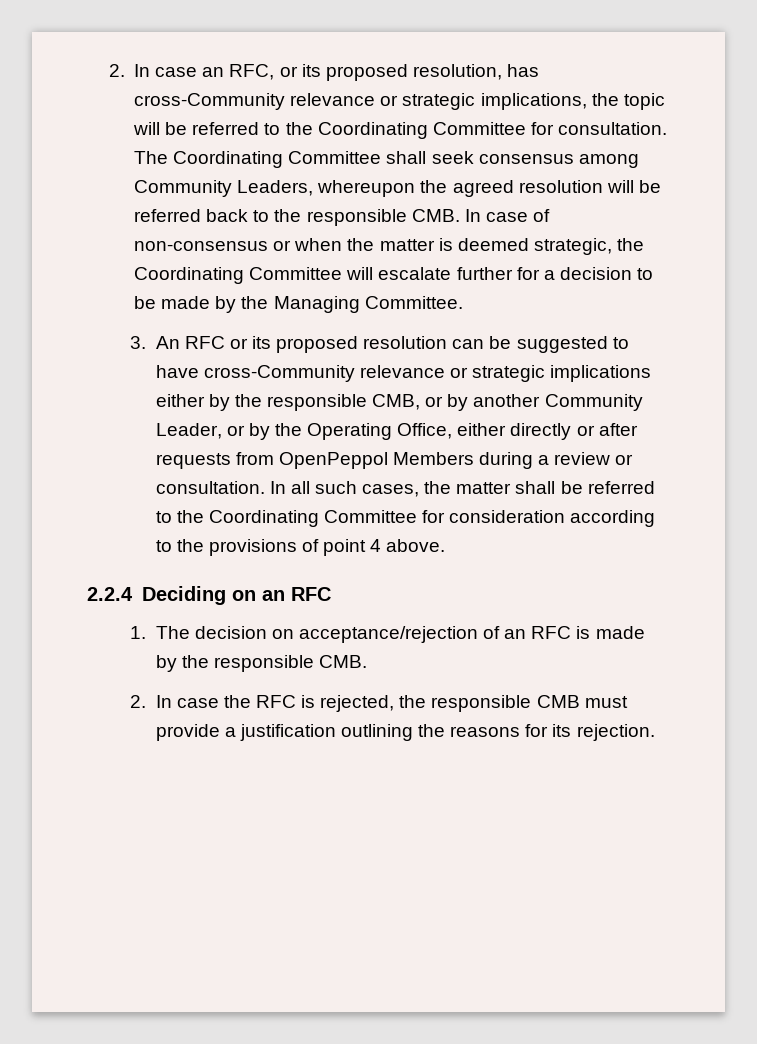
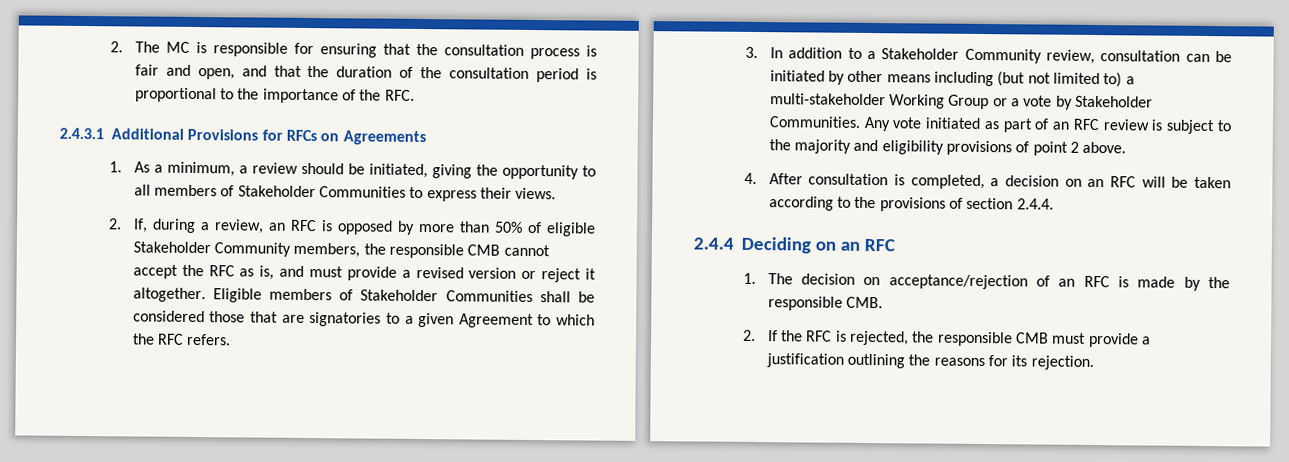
- 2. In case an RFC, or its proposed resolution, has cross-Community relevance or strategic implications, the topic will be referred to the Coordinating Committee for consultation. The Coordinating Committee shall seek consensus among Community Leaders, whereupon the agreed resolution will be referred back to the responsible CMB. In case of non-consensus or when the matter is deemed strategic, the Coordinating Committee will escalate further for a decision to be made by the Managing Committee.
- 3. An RFC or its proposed resolution can be suggested to have cross-Community relevance or strategic implications either by the responsible CMB, or by another Community Leader, or by the Operating Office, either directly or after requests from OpenPeppol Members during a review or consultation. In all such cases, the matter shall be referred to the Coordinating Committee for consideration according to the provisions of point 4 above.
- 2.2.4 Deciding on an RFC
+ 2. The MC is responsible for ensuring that the consultation process is fair and open, and that the duration of the consultation period is proportional to the importance of the RFC.
+ 2.4.3.1 Additional Provisions for RFCs on Agreements
+ 1. As a minimum, a review should be initiated, giving the opportunity to all members of Stakeholder Communities to express their views.
+ 2. If, during a review, an RFC is opposed by more than 50% of eligible Stakeholder Community members, the responsible CMB cannot accept the RFC as is, and must provide a revised version or reject it altogether. Eligible members of Stakeholder Communities shall be considered those that are signatories to a given Agreement to which the RFC refers.
+ 3. In addition to a Stakeholder Community review, consultation can be initiated by other means including (but not limited to) a multi-stakeholder Working Group or a vote by Stakeholder Communities. Any vote initiated as part of an RFC review is subject to the majority and eligibility provisions of point 2 above.
+ 4. After consultation is completed, a decision on an RFC will be taken according to the provisions of section 2.4.4.
+ 2.4.4 Deciding on an RFC
- 2. In case the RFC is rejected, the responsible CMB must provide a justification outlining the reasons for its rejection.
+ 2. If the RFC is rejected, the responsible CMB must provide a justification outlining the reasons for its rejection.

